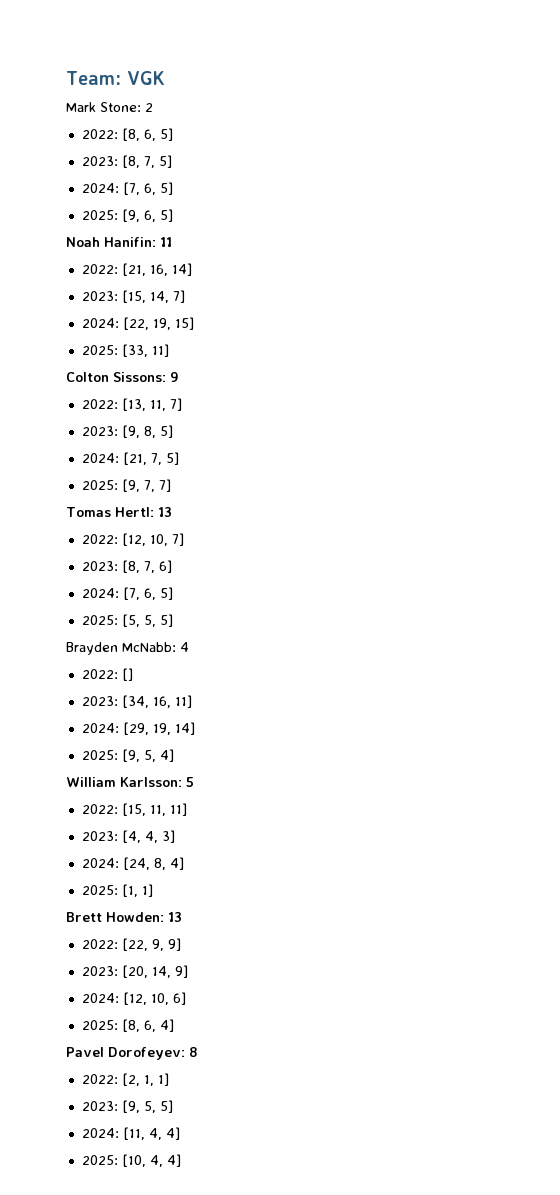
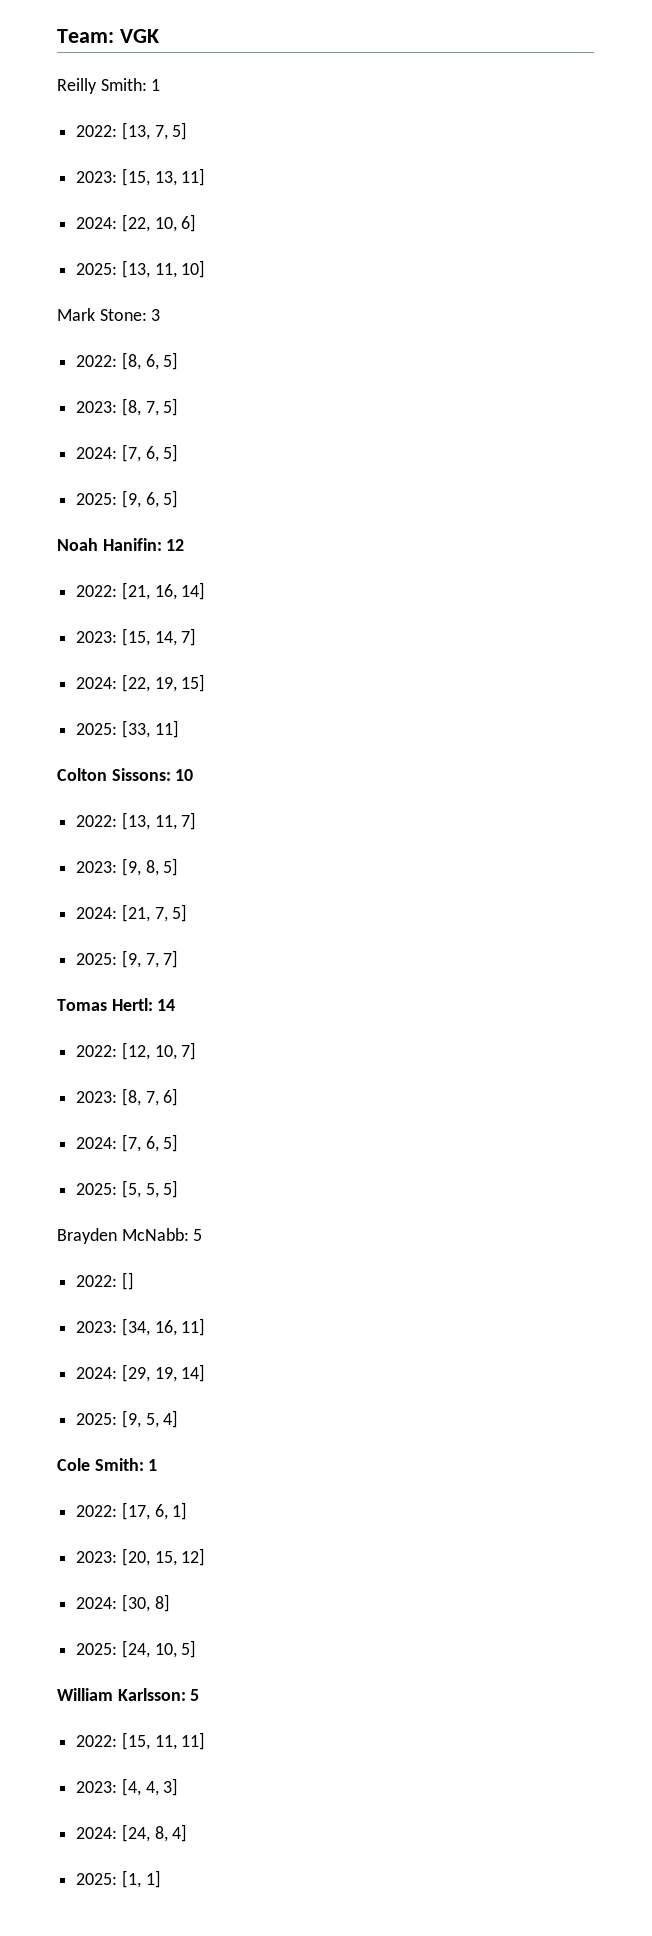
+ Reilly Smith: 1
+ 2022: [13, 7, 5]
+ 2023: [15, 13, 11]
+ 2024: [22, 10, 6]
+ 2025: [13, 11, 10]
- Mark Stone: 2
+ Mark Stone: 3
- Noah Hanifin: 11
+ Noah Hanifin: 12
- Colton Sissons: 9
+ Colton Sissons: 10
- Tomas Hertl: 13
+ Tomas Hertl: 14
- Brayden McNabb: 4
+ Brayden McNabb: 5
+ Cole Smith: 1
+ 2022: [17, 6, 1]
+ 2023: [20, 15, 12]
+ 2024: [30, 8]
+ 2025: [24, 10, 5]
- Brett Howden: 13
- 2022: [22, 9, 9]
- 2023: [20, 14, 9]
- 2024: [12, 10, 6]
- 2025: [8, 6, 4]
- Pavel Dorofeyev: 8
- 2022: [2, 1, 1]
- 2023: [9, 5, 5]
- 2024: [11, 4, 4]
- 2025: [10, 4, 4]

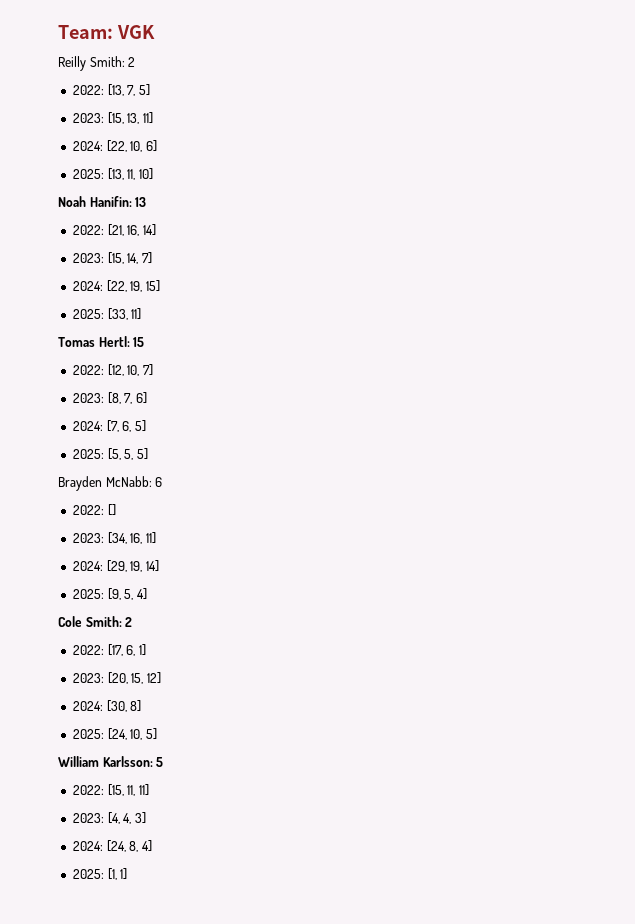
- Reilly Smith: 1
+ Reilly Smith: 2
- Mark Stone: 3
- 2022: [8, 6, 5]
- 2023: [8, 7, 5]
- 2024: [7, 6, 5]
- 2025: [9, 6, 5]
- Noah Hanifin: 12
+ Noah Hanifin: 13
- Colton Sissons: 10
- 2022: [13, 11, 7]
- 2023: [9, 8, 5]
- 2024: [21, 7, 5]
- 2025: [9, 7, 7]
- Tomas Hertl: 14
+ Tomas Hertl: 15
- Brayden McNabb: 5
+ Brayden McNabb: 6
- Cole Smith: 1
+ Cole Smith: 2

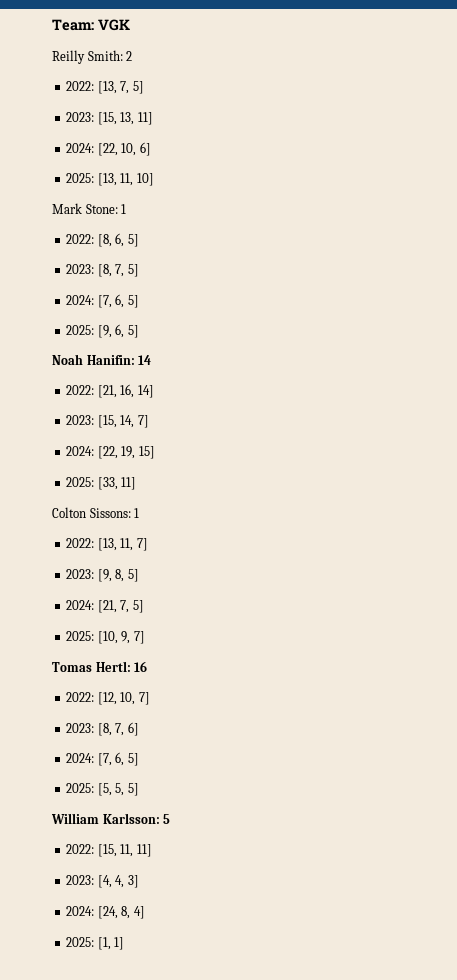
+ Mark Stone: 1
+ 2022: [8, 6, 5]
+ 2023: [8, 7, 5]
+ 2024: [7, 6, 5]
+ 2025: [9, 6, 5]
- Noah Hanifin: 13
+ Noah Hanifin: 14
+ Colton Sissons: 1
+ 2022: [13, 11, 7]
+ 2023: [9, 8, 5]
+ 2024: [21, 7, 5]
+ 2025: [10, 9, 7]
- Tomas Hertl: 15
+ Tomas Hertl: 16
- Brayden McNabb: 6
- 2022: []
- 2023: [34, 16, 11]
- 2024: [29, 19, 14]
- 2025: [9, 5, 4]
- Cole Smith: 2
- 2022: [17, 6, 1]
- 2023: [20, 15, 12]
- 2024: [30, 8]
- 2025: [24, 10, 5]

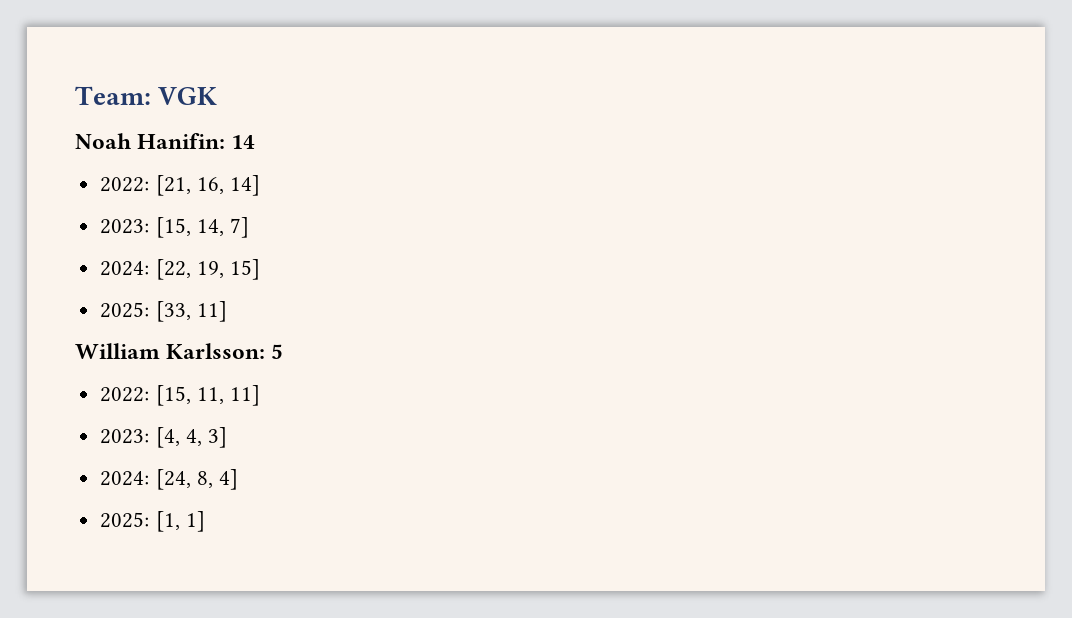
- Reilly Smith: 2
- 2022: [13, 7, 5]
- 2023: [15, 13, 11]
- 2024: [22, 10, 6]
- 2025: [13, 11, 10]
- Mark Stone: 1
- 2022: [8, 6, 5]
- 2023: [8, 7, 5]
- 2024: [7, 6, 5]
- 2025: [9, 6, 5]
- Colton Sissons: 1
- 2022: [13, 11, 7]
- 2023: [9, 8, 5]
- 2024: [21, 7, 5]
- 2025: [10, 9, 7]
- Tomas Hertl: 16
- 2022: [12, 10, 7]
- 2023: [8, 7, 6]
- 2024: [7, 6, 5]
- 2025: [5, 5, 5]

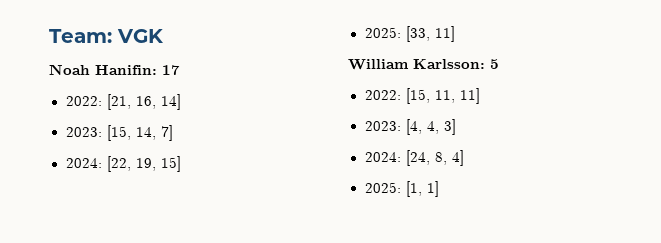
- Noah Hanifin: 14
+ Noah Hanifin: 17

